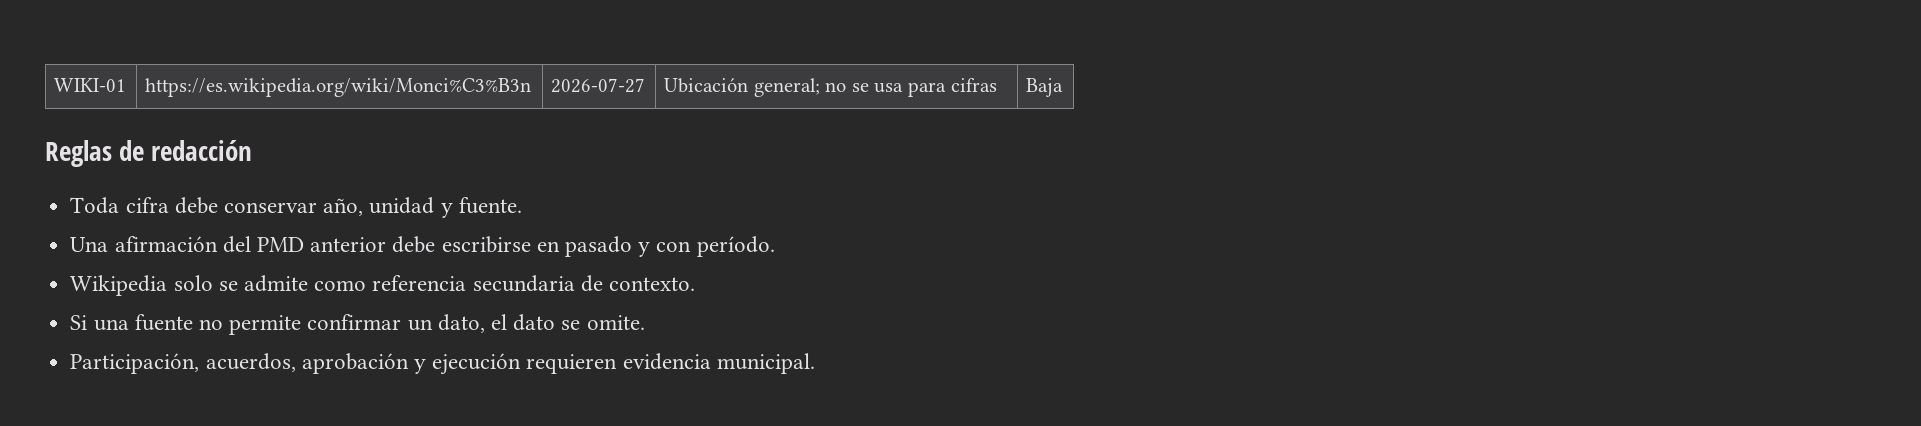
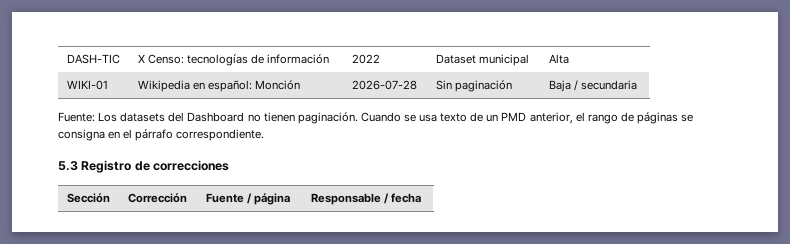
- WIKI-01 | https://es.wikipedia.org/wiki/Monci%C3%B3n | 2026-07-27 | Ubicación general; no se usa para cifras | Baja
- Reglas de redacción
- Toda cifra debe conservar año, unidad y fuente.
- Una afirmación del PMD anterior debe escribirse en pasado y con período.
- Wikipedia solo se admite como referencia secundaria de contexto.
- Si una fuente no permite confirmar un dato, el dato se omite.
- Participación, acuerdos, aprobación y ejecución requieren evidencia municipal.
+ DASH-TIC | X Censo: tecnologías de información | 2022 | Dataset municipal | Alta
+ WIKI-01 | Wikipedia en español: Monción | 2026-07-28 | Sin paginación | Baja / secundaria
+ Fuente: Los datasets del Dashboard no tienen paginación. Cuando se usa texto de un PMD anterior, el rango de páginas se consigna en el párrafo correspondiente.
+ 5.3 Registro de correcciones
+ Sección | Corrección | Fuente / página | Responsable / fecha

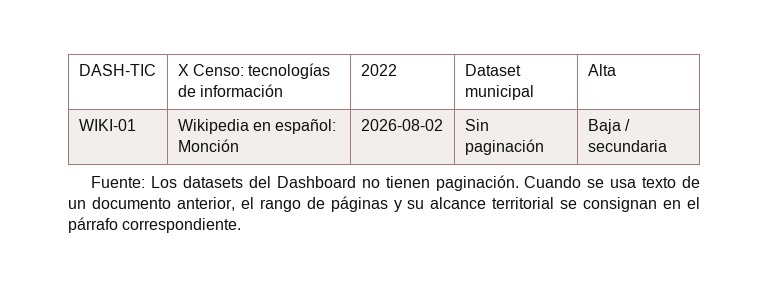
- WIKI-01 | Wikipedia en español: Monción | 2026-07-28 | Sin paginación | Baja / secundaria
+ WIKI-01 | Wikipedia en español: Monción | 2026-08-02 | Sin paginación | Baja / secundaria
- Cuando se usa texto de un PMD anterior, el rango de páginas se consigna en el párrafo correspondiente.
- 5.3 Registro de correcciones
- Sección | Corrección | Fuente / página | Responsable / fecha
+ Cuando se usa texto de un documento anterior, el rango de páginas y su alcance territorial se consignan en el párrafo correspondiente.

